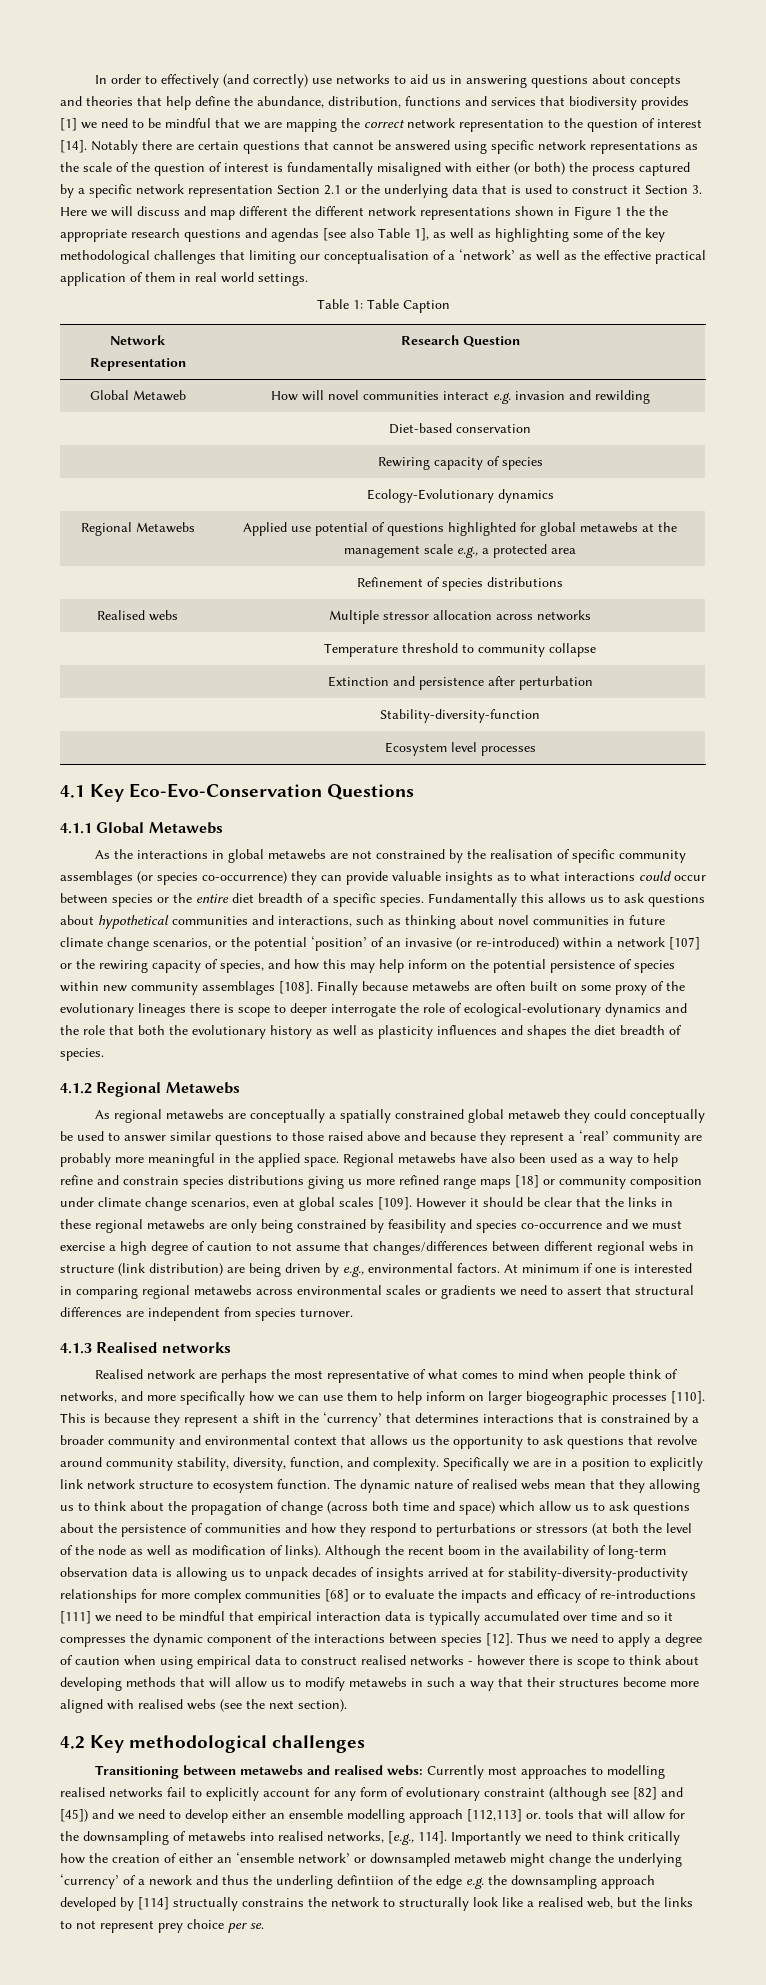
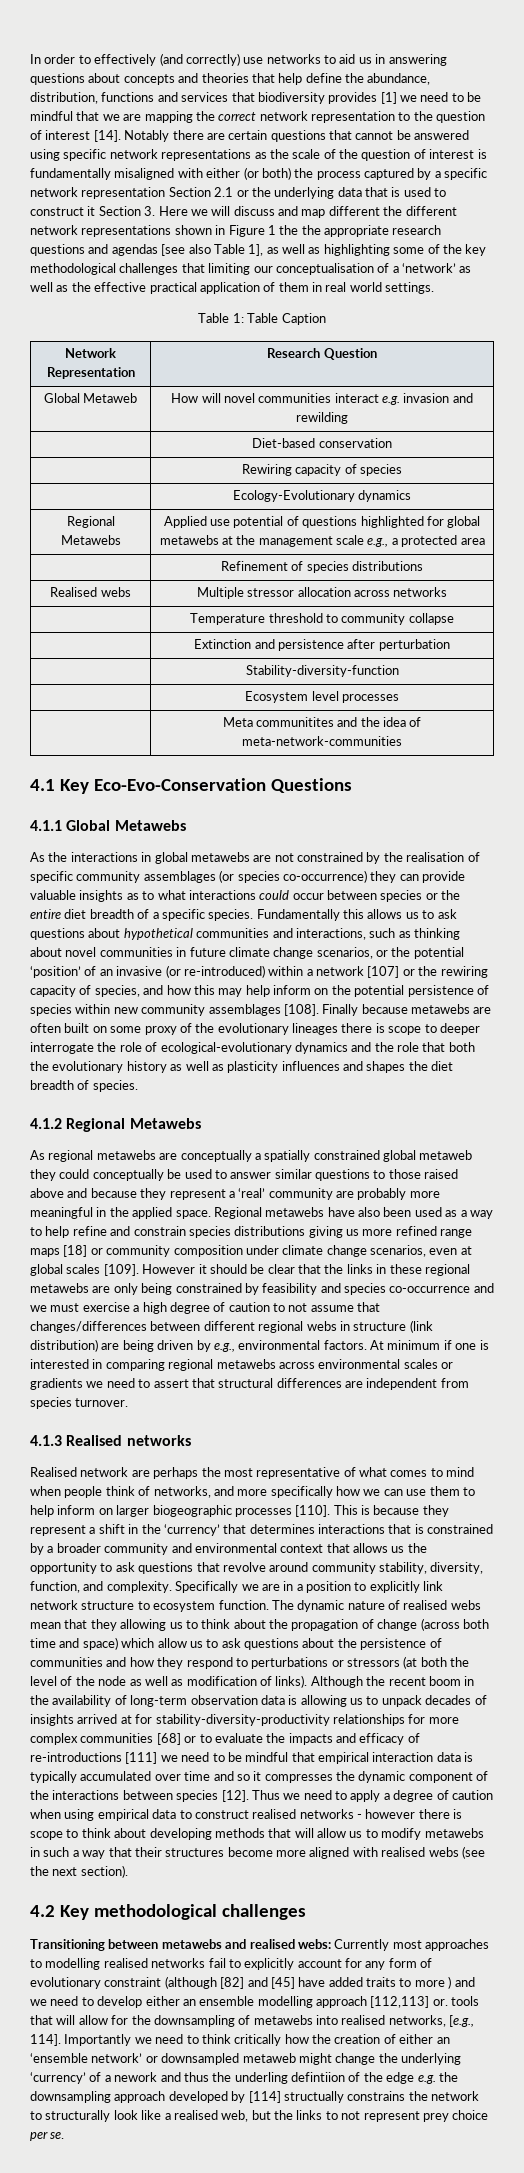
+ | Meta communitites and the idea of meta-network-communities
- Transitioning between metawebs and realised webs: Currently most approaches to modelling realised networks fail to explicitly account for any form of evolutionary constraint (although see [82] and [45]) and we need to develop either an ensemble modelling approach [112,113] or. tools that will allow for the downsampling of metawebs into realised networks, [e.g., 114].
+ Transitioning between metawebs and realised webs: Currently most approaches to modelling realised networks fail to explicitly account for any form of evolutionary constraint (although [82] and [45] have added traits to more ) and we need to develop either an ensemble modelling approach [112,113] or. tools that will allow for the downsampling of metawebs into realised networks, [e.g., 114].

